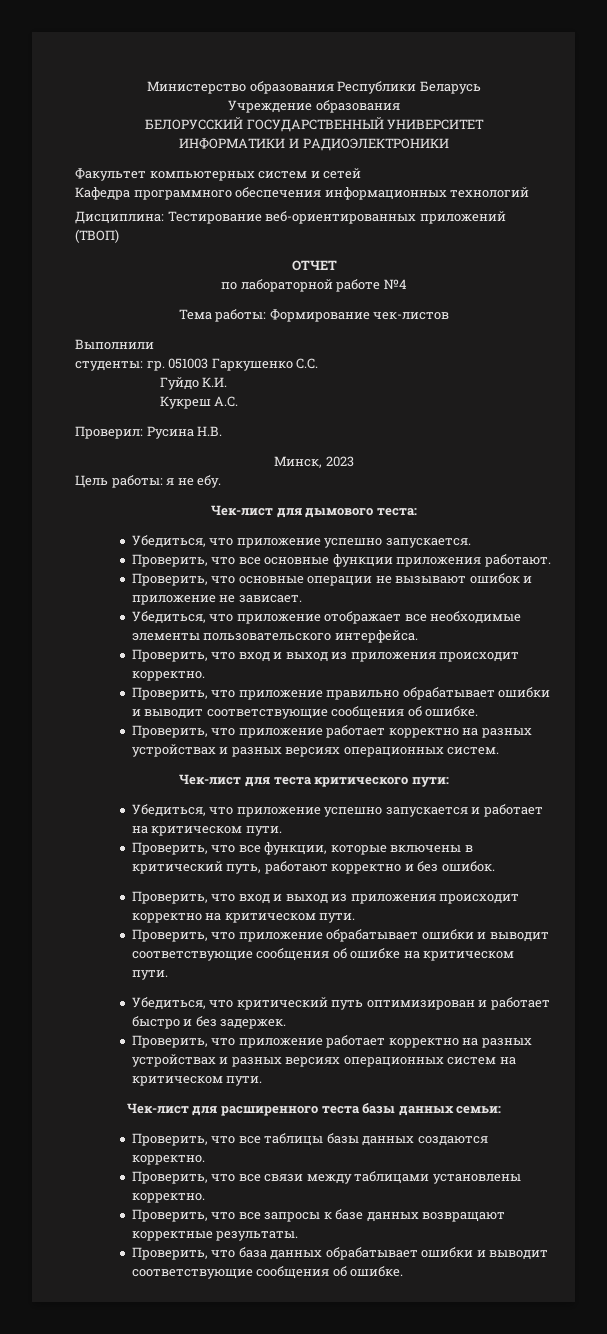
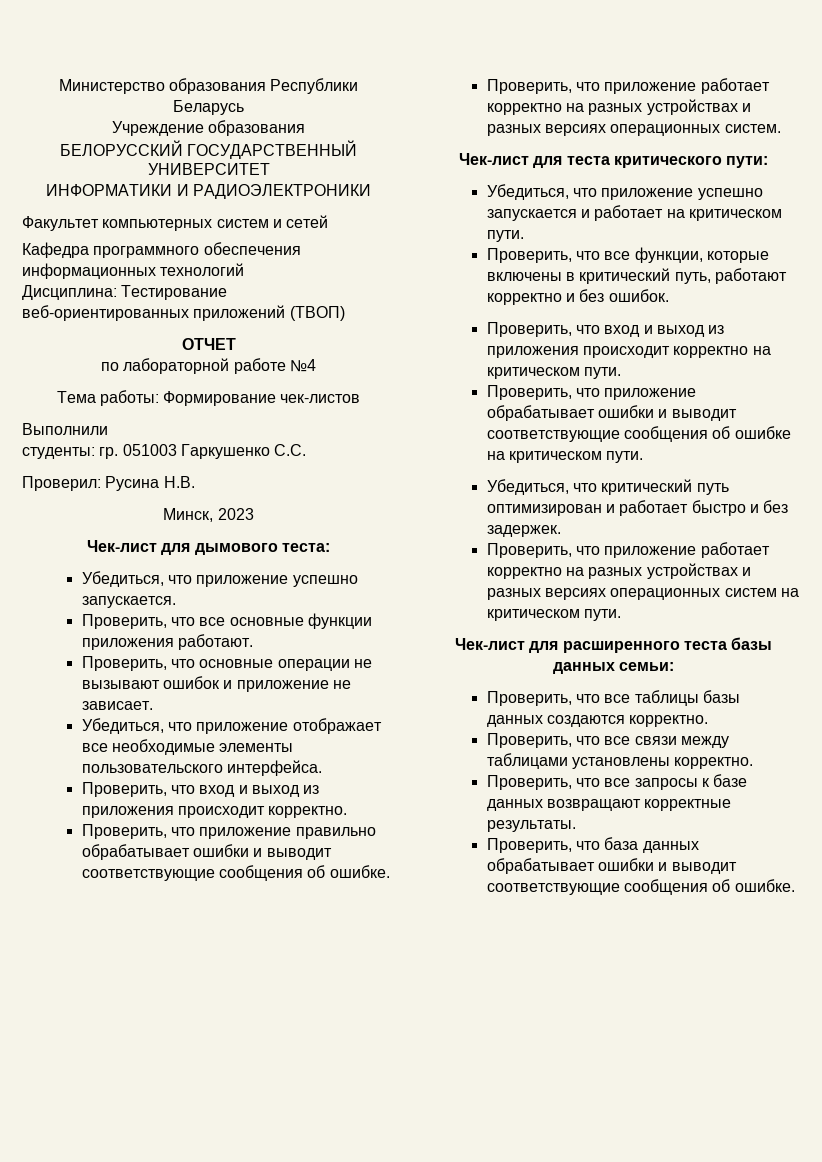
- Гуйдо К.И.
- Кукреш А.С.
- Цель работы: я не ебу.

